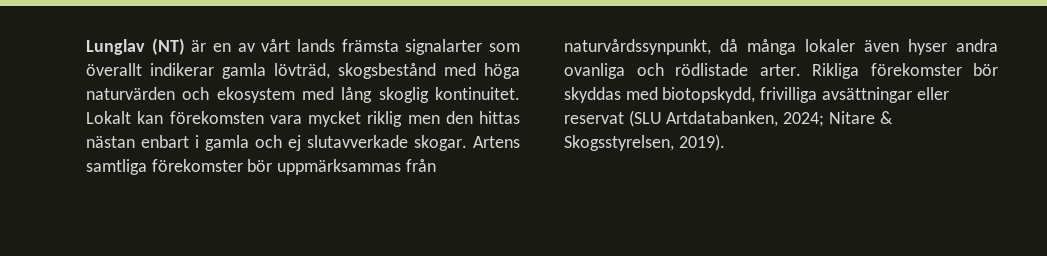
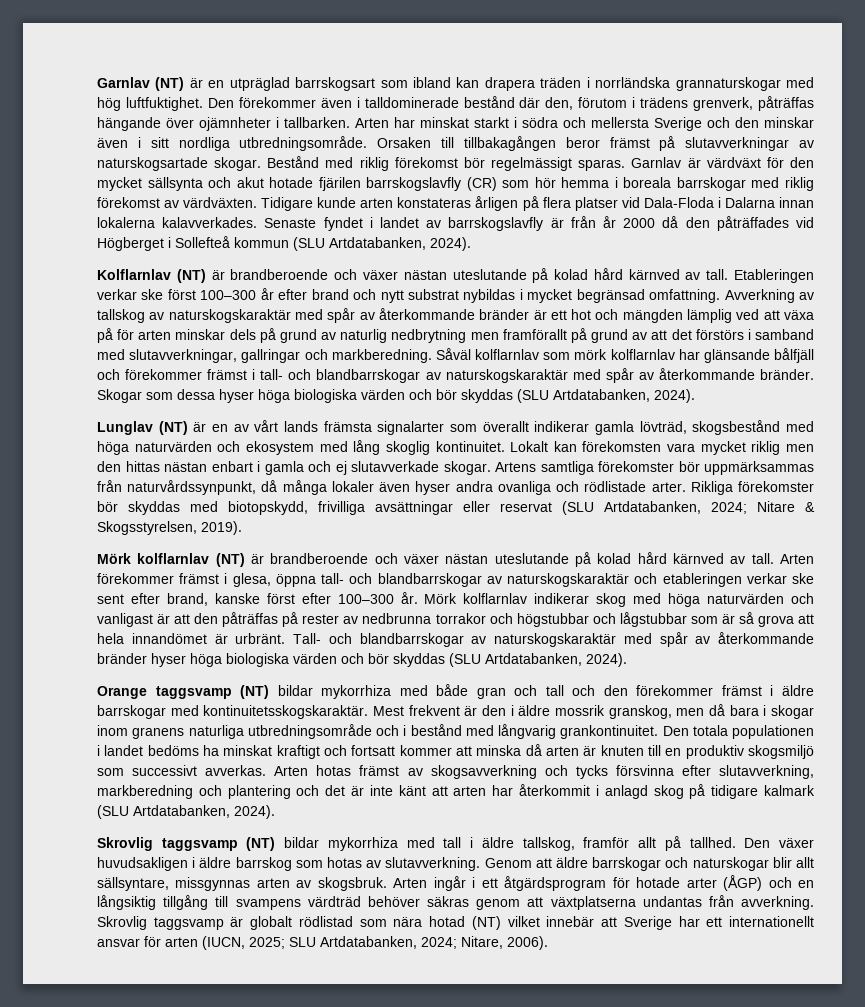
+ Garnlav (NT) är en utpräglad barrskogsart som ibland kan drapera träden i norrländska grannaturskogar med hög luftfuktighet. Den förekommer även i talldominerade bestånd där den, förutom i trädens grenverk, påträffas hängande över ojämnheter i tallbarken. Arten har minskat starkt i södra och mellersta Sverige och den minskar även i sitt nordliga utbredningsområde. Orsaken till tillbakagången beror främst på slutavverkningar av naturskogsartade skogar. Bestånd med riklig förekomst bör regelmässigt sparas. Garnlav är värdväxt för den mycket sällsynta och akut hotade fjärilen barrskogslavfly (CR) som hör hemma i boreala barrskogar med riklig förekomst av värdväxten. Tidigare kunde arten konstateras årligen på flera platser vid Dala-Floda i Dalarna innan lokalerna kalavverkades. Senaste fyndet i landet av barrskogslavfly är från år 2000 då den påträffades vid Högberget i Sollefteå kommun (SLU Artdatabanken, 2024).
+ Kolflarnlav (NT) är brandberoende och växer nästan uteslutande på kolad hård kärnved av tall. Etableringen verkar ske först 100–300 år efter brand och nytt substrat nybildas i mycket begränsad omfattning. Avverkning av tallskog av naturskogskaraktär med spår av återkommande bränder är ett hot och mängden lämplig ved att växa på för arten minskar dels på grund av naturlig nedbrytning men framförallt på grund av att det förstörs i samband med slutavverkningar, gallringar och markberedning. Såväl kolflarnlav som mörk kolflarnlav har glänsande bålfjäll och förekommer främst i tall- och blandbarrskogar av naturskogskaraktär med spår av återkommande bränder. Skogar som dessa hyser höga biologiska värden och bör skyddas (SLU Artdatabanken, 2024).
+ Mörk kolflarnlav (NT) är brandberoende och växer nästan uteslutande på kolad hård kärnved av tall. Arten förekommer främst i glesa, öppna tall- och blandbarrskogar av naturskogskaraktär och etableringen verkar ske sent efter brand, kanske först efter 100–300 år. Mörk kolflarnlav indikerar skog med höga naturvärden och vanligast är att den påträffas på rester av nedbrunna torrakor och högstubbar och lågstubbar som är så grova att hela innandömet är urbränt. Tall- och blandbarrskogar av naturskogskaraktär med spår av återkommande bränder hyser höga biologiska värden och bör skyddas (SLU Artdatabanken, 2024).
+ Orange taggsvamp (NT) bildar mykorrhiza med både gran och tall och den förekommer främst i äldre barrskogar med kontinuitetsskogskaraktär. Mest frekvent är den i äldre mossrik granskog, men då bara i skogar inom granens naturliga utbredningsområde och i bestånd med långvarig grankontinuitet. Den totala populationen i landet bedöms ha minskat kraftigt och fortsatt kommer att minska då arten är knuten till en produktiv skogsmiljö som successivt avverkas. Arten hotas främst av skogsavverkning och tycks försvinna efter slutavverkning, markberedning och plantering och det är inte känt att arten har återkommit i anlagd skog på tidigare kalmark (SLU Artdatabanken, 2024).
+ Skrovlig taggsvamp (NT) bildar mykorrhiza med tall i äldre tallskog, framför allt på tallhed. Den växer huvudsakligen i äldre barrskog som hotas av slutavverkning. Genom att äldre barrskogar och naturskogar blir allt sällsyntare, missgynnas arten av skogsbruk. Arten ingår i ett åtgärdsprogram för hotade arter (ÅGP) och en långsiktig tillgång till svampens värdträd behöver säkras genom att växtplatserna undantas från avverkning. Skrovlig taggsvamp är globalt rödlistad som nära hotad (NT) vilket innebär att Sverige har ett internationellt ansvar för arten (IUCN, 2025; SLU Artdatabanken, 2024; Nitare, 2006).

